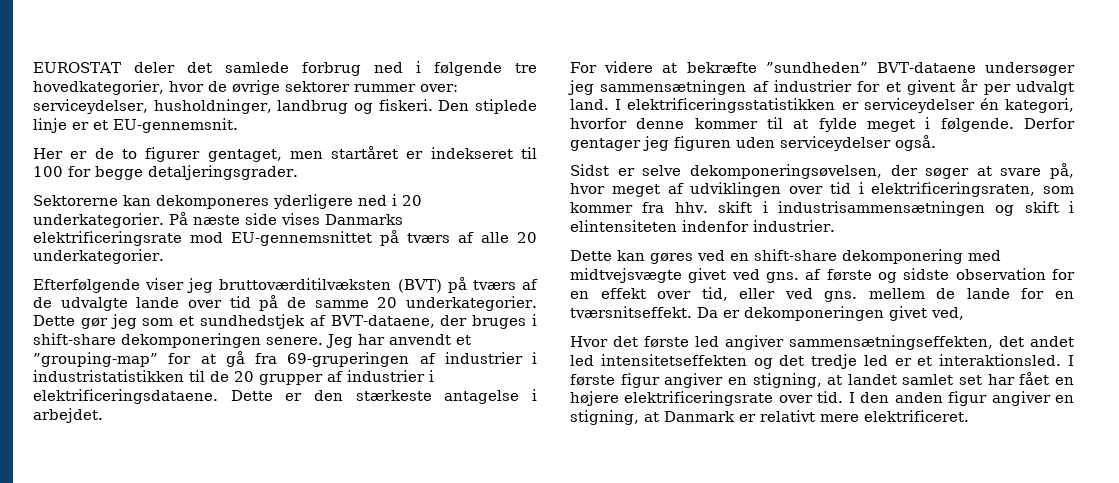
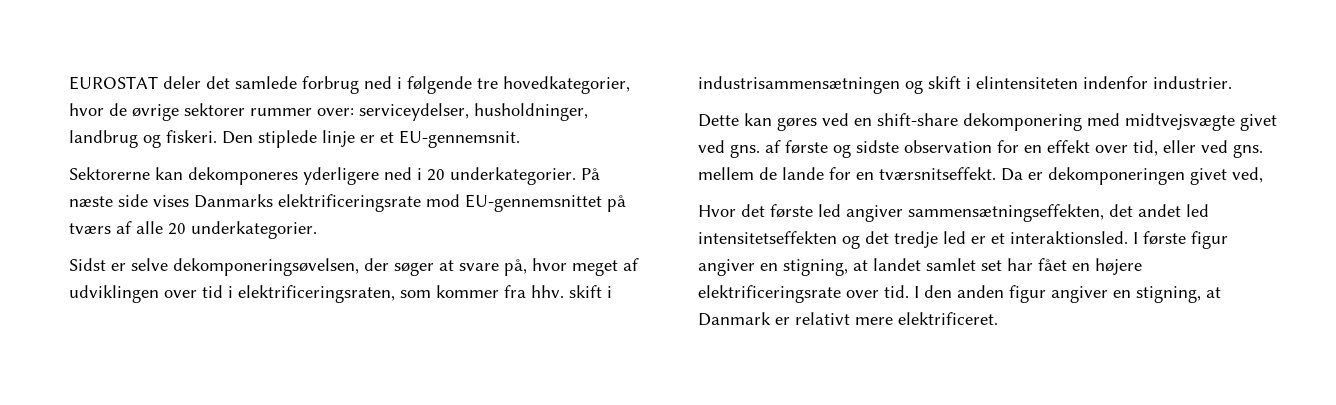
- Her er de to figurer gentaget, men startåret er indekseret til 100 for begge detaljeringsgrader.
- Efterfølgende viser jeg bruttoværditilvæksten (BVT) på tværs af de udvalgte lande over tid på de samme 20 underkategorier. Dette gør jeg som et sundhedstjek af BVT-dataene, der bruges i shift-share dekomponeringen senere. Jeg har anvendt et ”grouping-map” for at gå fra 69-gruperingen af industrier i industristatistikken til de 20 grupper af industrier i elektrificeringsdataene. Dette er den stærkeste antagelse i arbejdet.
- For videre at bekræfte ”sundheden” BVT-dataene undersøger jeg sammensætningen af industrier for et givent år per udvalgt land. I elektrificeringsstatistikken er serviceydelser én kategori, hvorfor denne kommer til at fylde meget i følgende. Derfor gentager jeg figuren uden serviceydelser også.

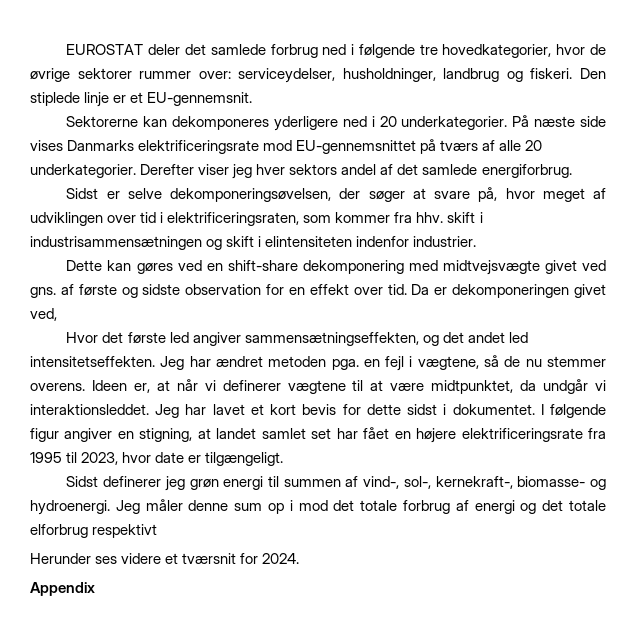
+ Derefter viser jeg hver sektors andel af det samlede energiforbrug.
- Dette kan gøres ved en shift-share dekomponering med midtvejsvægte givet ved gns. af første og sidste observation for en effekt over tid, eller ved gns. mellem de lande for en tværsnitseffekt.
+ Dette kan gøres ved en shift-share dekomponering med midtvejsvægte givet ved gns. af første og sidste observation for en effekt over tid.
- Hvor det første led angiver sammensætningseffekten, det andet led intensitetseffekten og det tredje led er et interaktionsled. I første figur angiver en stigning, at landet samlet set har fået en højere elektrificeringsrate over tid. I den anden figur angiver en stigning, at Danmark er relativt mere elektrificeret.
+ Hvor det første led angiver sammensætningseffekten, og det andet led intensitetseffekten. Jeg har ændret metoden pga. en fejl i vægtene, så de nu stemmer overens. Ideen er, at når vi definerer vægtene til at være midtpunktet, da undgår vi interaktionsleddet. Jeg har lavet et kort bevis for dette sidst i dokumentet. I følgende figur angiver en stigning, at landet samlet set har fået en højere elektrificeringsrate fra 1995 til 2023, hvor date er tilgængeligt.
+ Sidst definerer jeg grøn energi til summen af vind-, sol-, kernekraft-, biomasse- og hydroenergi. Jeg måler denne sum op i mod det totale forbrug af energi og det totale elforbrug respektivt
+ Herunder ses videre et tværsnit for 2024.
+ Appendix

